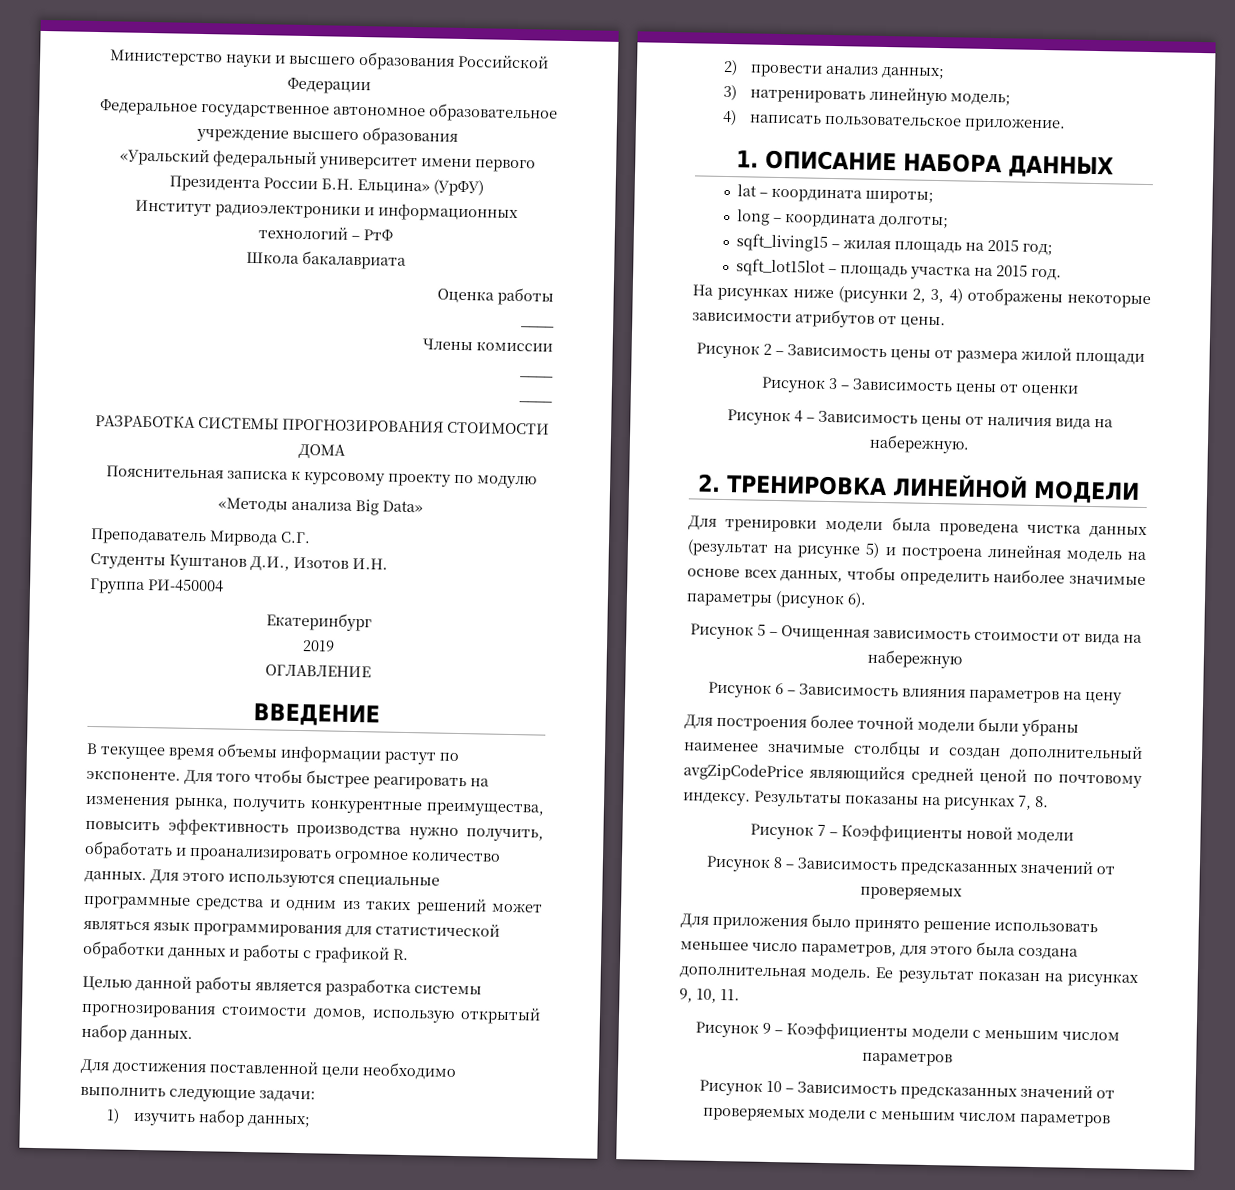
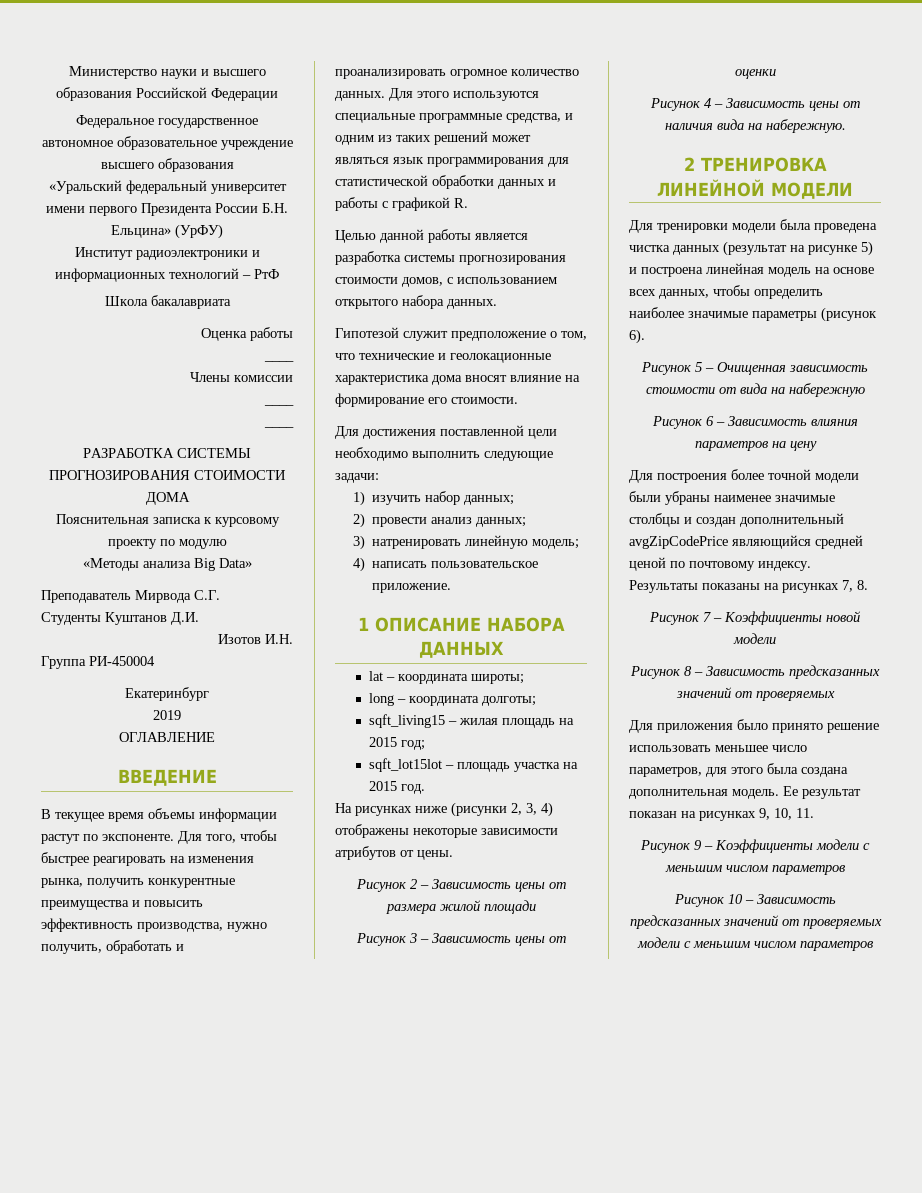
- Студенты Куштанов Д.И., Изотов И.Н.
+ Студенты Куштанов Д.И.
+ Изотов И.Н.
- Для того чтобы быстрее реагировать на изменения рынка, получить конкурентные преимущества, повысить эффективность производства нужно получить, обработать и проанализировать огромное количество данных.
+ Для того, чтобы быстрее реагировать на изменения рынка, получить конкурентные преимущества и повысить эффективность производства, нужно получить, обработать и проанализировать огромное количество данных.
- Для этого используются специальные программные средства и одним из таких решений может являться язык программирования для статистической обработки данных и работы с графикой R.
+ Для этого используются специальные программные средства, и одним из таких решений может являться язык программирования для статистической обработки данных и работы с графикой R.
- Целью данной работы является разработка системы прогнозирования стоимости домов, использую открытый набор данных.
+ Целью данной работы является разработка системы прогнозирования стоимости домов, с использованием открытого набора данных.
+ Гипотезой служит предположение о том, что технические и геолокационные характеристика дома вносят влияние на формирование его стоимости.
- 1. ОПИСАНИЕ НАБОРА ДАННЫХ
+ 1 ОПИСАНИЕ НАБОРА ДАННЫХ
- 2. ТРЕНИРОВКА ЛИНЕЙНОЙ МОДЕЛИ
+ 2 ТРЕНИРОВКА ЛИНЕЙНОЙ МОДЕЛИ

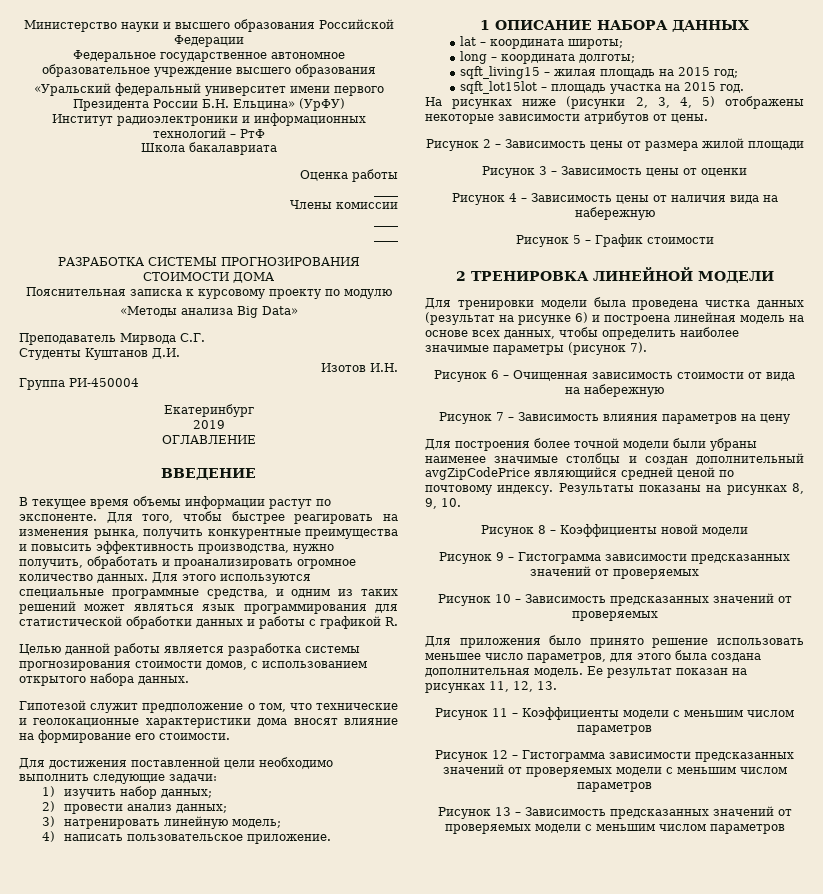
- Гипотезой служит предположение о том, что технические и геолокационные характеристика дома вносят влияние на формирование его стоимости.
+ Гипотезой служит предположение о том, что технические и геолокационные характеристики дома вносят влияние на формирование его стоимости.
- На рисунках ниже (рисунки 2, 3, 4) отображены некоторые зависимости атрибутов от цены.
+ На рисунках ниже (рисунки 2, 3, 4, 5) отображены некоторые зависимости атрибутов от цены.
- Рисунок 4 – Зависимость цены от наличия вида на набережную.
+ Рисунок 4 – Зависимость цены от наличия вида на набережную
+ Рисунок 5 – График стоимости
- Для тренировки модели была проведена чистка данных (результат на рисунке 5) и построена линейная модель на основе всех данных, чтобы определить наиболее значимые параметры (рисунок 6).
- Рисунок 5 – Очищенная зависимость стоимости от вида на набережную
+ Для тренировки модели была проведена чистка данных (результат на рисунке 6) и построена линейная модель на основе всех данных, чтобы определить наиболее значимые параметры (рисунок 7).
+ Рисунок 6 – Очищенная зависимость стоимости от вида на набережную
- Рисунок 6 – Зависимость влияния параметров на цену
+ Рисунок 7 – Зависимость влияния параметров на цену
- Результаты показаны на рисунках 7, 8.
- Рисунок 7 – Коэффициенты новой модели
+ Результаты показаны на рисунках 8, 9, 10.
+ Рисунок 8 – Коэффициенты новой модели
- Рисунок 8 – Зависимость предсказанных значений от проверяемых
+ Рисунок 9 – Гистограмма зависимости предсказанных значений от проверяемых
+ Рисунок 10 – Зависимость предсказанных значений от проверяемых
- Ее результат показан на рисунках 9, 10, 11.
- Рисунок 9 – Коэффициенты модели с меньшим числом параметров
+ Ее результат показан на рисунках 11, 12, 13.
+ Рисунок 11 – Коэффициенты модели с меньшим числом параметров
- Рисунок 10 – Зависимость предсказанных значений от проверяемых модели с меньшим числом параметров
+ Рисунок 12 – Гистограмма зависимости предсказанных значений от проверяемых модели с меньшим числом параметров
+ Рисунок 13 – Зависимость предсказанных значений от проверяемых модели с меньшим числом параметров

